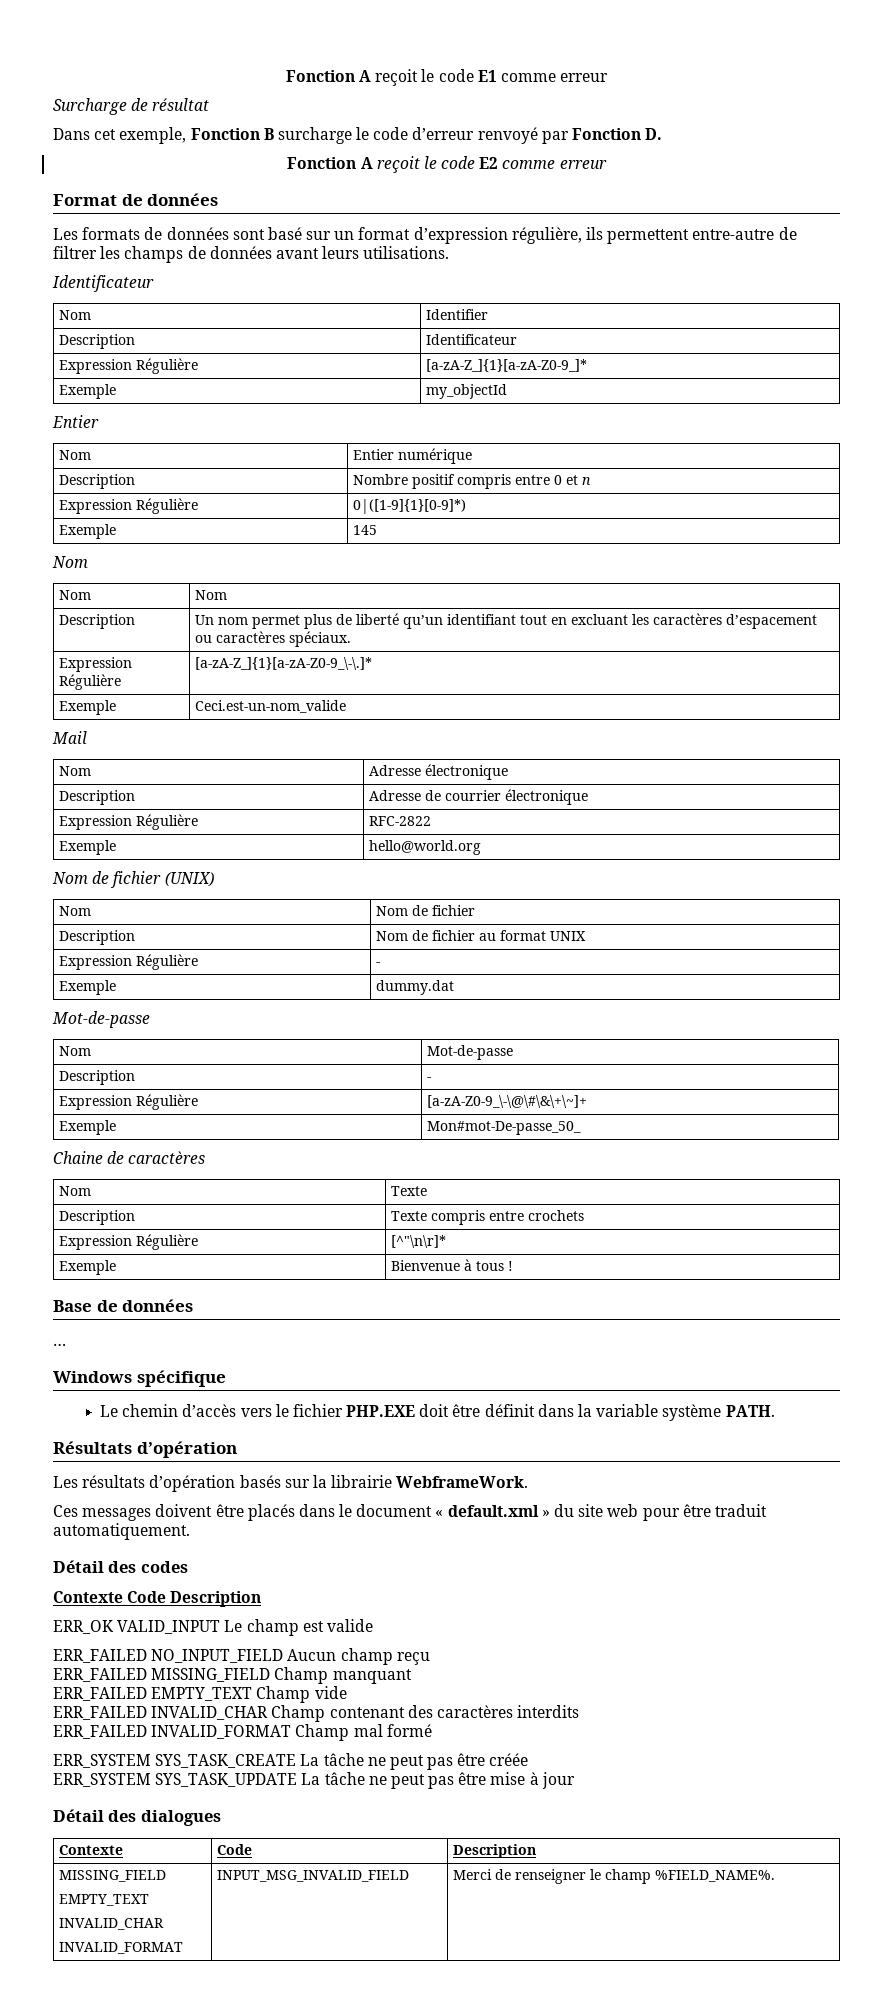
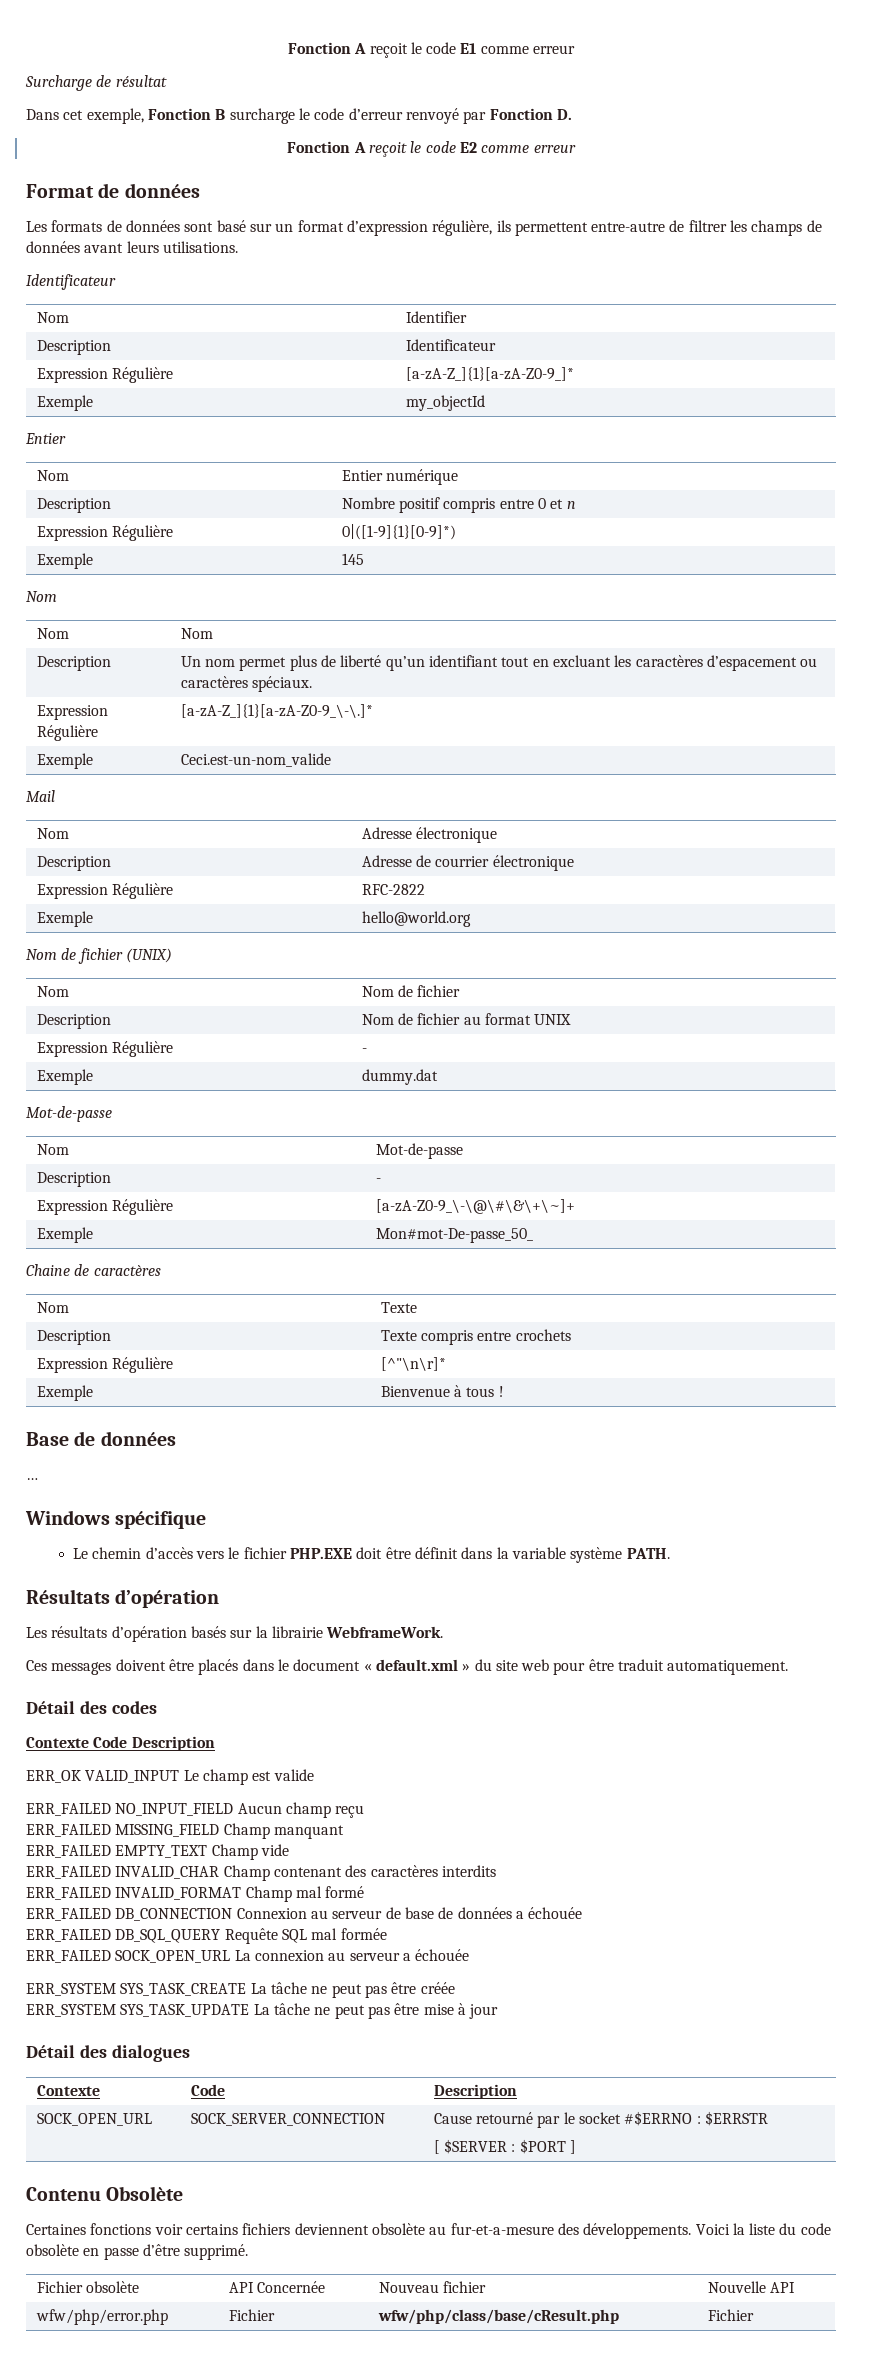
+ ERR_FAILED DB_CONNECTION Connexion au serveur de base de données a échouée
+ ERR_FAILED DB_SQL_QUERY Requête SQL mal formée
+ ERR_FAILED SOCK_OPEN_URL La connexion au serveur a échouée
  Contexte | Code | Description
- MISSING_FIELD
- EMPTY_TEXT
- INVALID_CHAR
- INVALID_FORMAT | INPUT_MSG_INVALID_FIELD | Merci de renseigner le champ %FIELD_NAME%.
+ SOCK_OPEN_URL | SOCK_SERVER_CONNECTION | Cause retourné par le socket #$ERRNO : $ERRSTR
+ [ $SERVER : $PORT ]
+ Contenu Obsolète
+ Certaines fonctions voir certains fichiers deviennent obsolète au fur-et-a-mesure des développements. Voici la liste du code obsolète en passe d’être supprimé.
+ Fichier obsolète | API Concernée | Nouveau fichier | Nouvelle API
+ wfw/php/error.php | Fichier | wfw/php/class/base/cResult.php | Fichier

